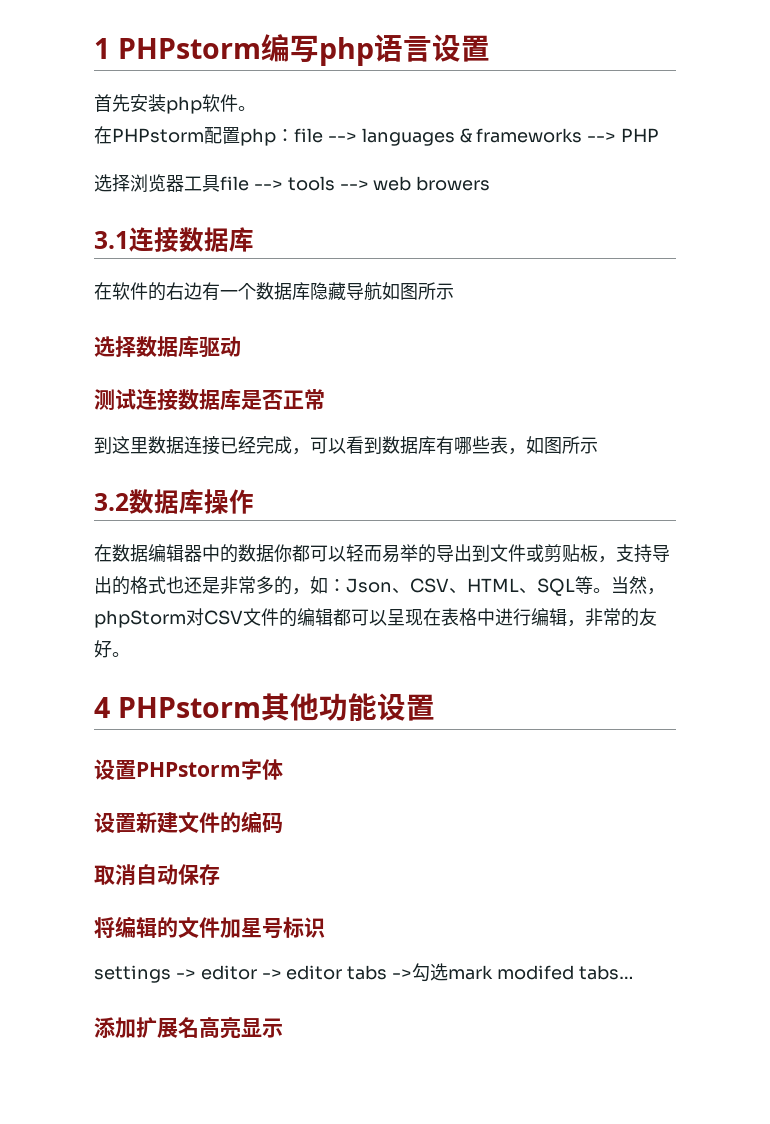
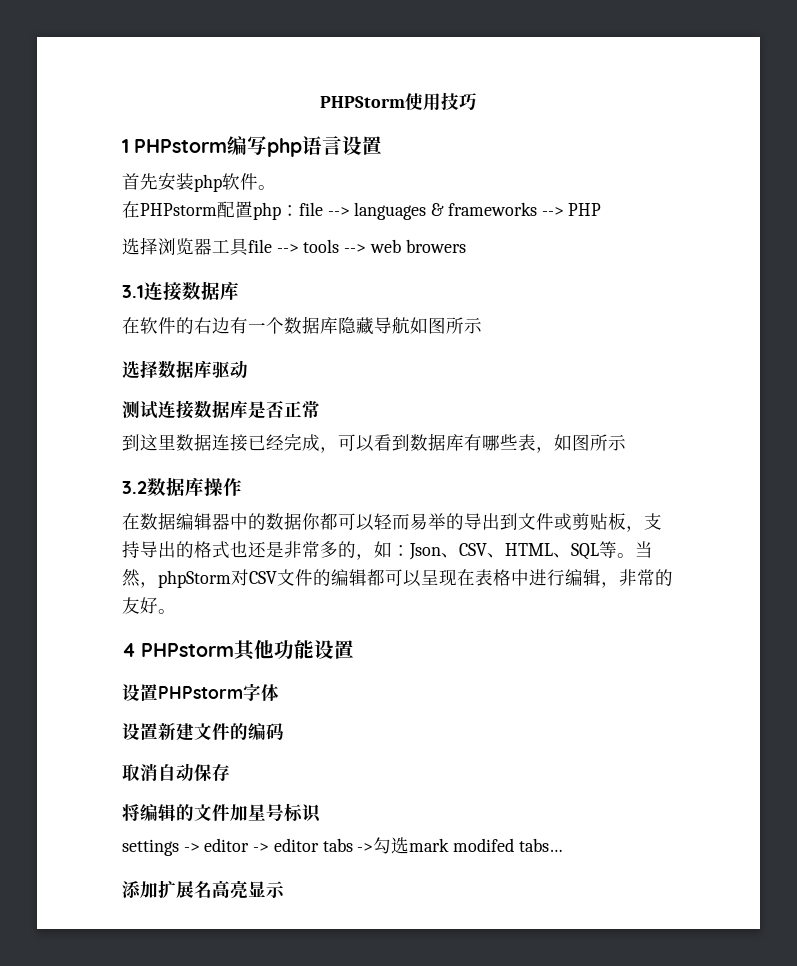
+ PHPStorm使用技巧

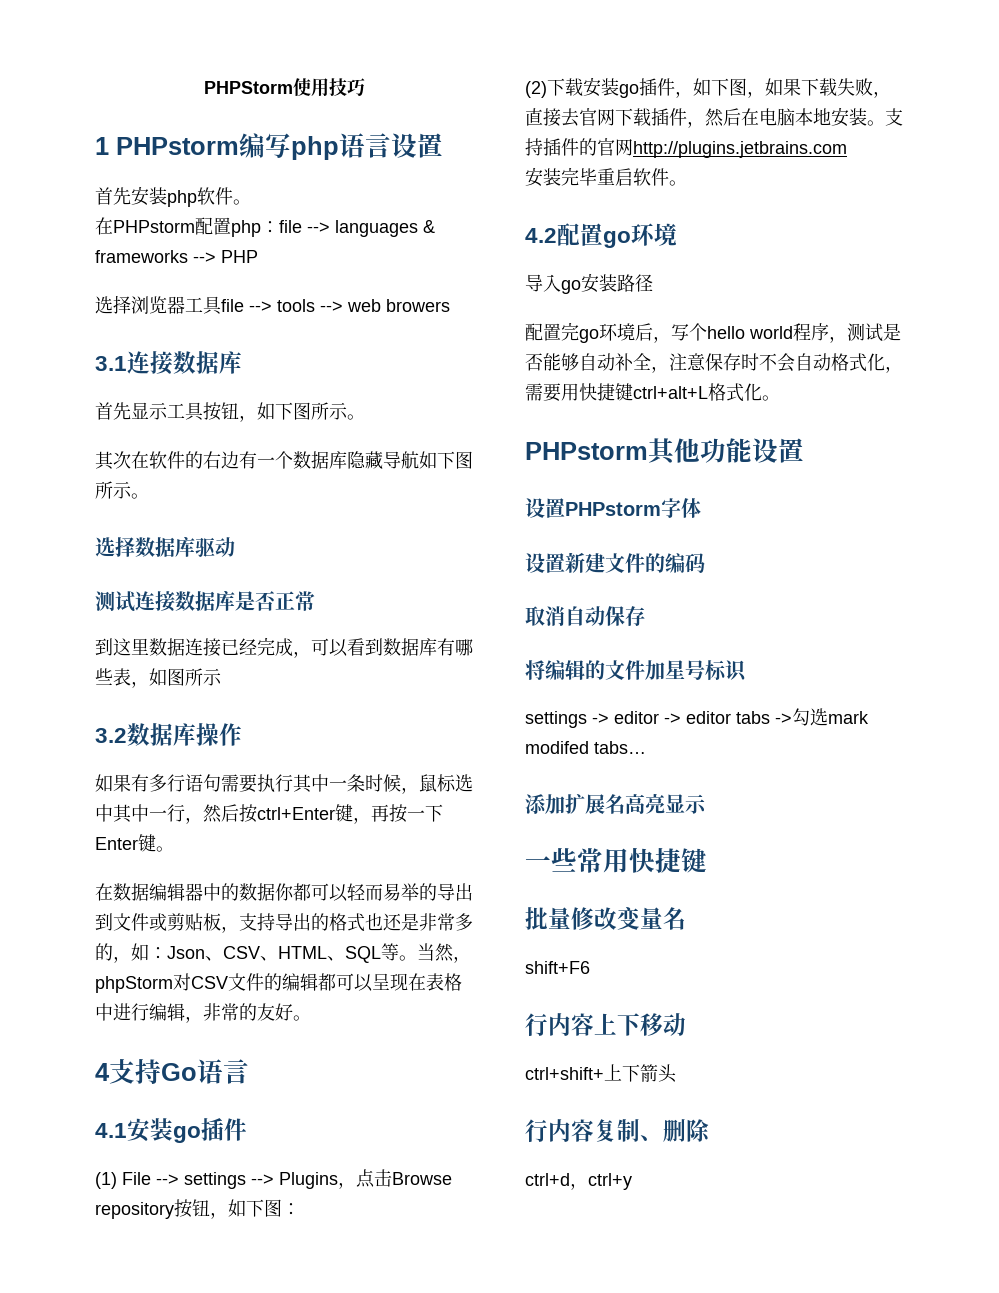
- 在软件的右边有一个数据库隐藏导航如图所示
+ 首先显示工具按钮，如下图所示。
+ 其次在软件的右边有一个数据库隐藏导航如下图所示。
+ 如果有多行语句需要执行其中一条时候，鼠标选中其中一行，然后按ctrl+Enter键，再按一下Enter键。
- 4 PHPstorm其他功能设置
+ 4支持Go语言
+ 4.1安装go插件
+ (1) File --> settings --> Plugins，点击Browse repository按钮，如下图：
+ (2)下载安装go插件，如下图，如果下载失败，直接去官网下载插件，然后在电脑本地安装。支持插件的官网http://plugins.jetbrains.com
+ 安装完毕重启软件。
+ 4.2配置go环境
+ 导入go安装路径
+ 配置完go环境后，写个hello world程序，测试是否能够自动补全，注意保存时不会自动格式化，需要用快捷键ctrl+alt+L格式化。
+ PHPstorm其他功能设置
+ 一些常用快捷键
+ 批量修改变量名
+ shift+F6
+ 行内容上下移动
+ ctrl+shift+上下箭头
+ 行内容复制、删除
+ ctrl+d，ctrl+y

